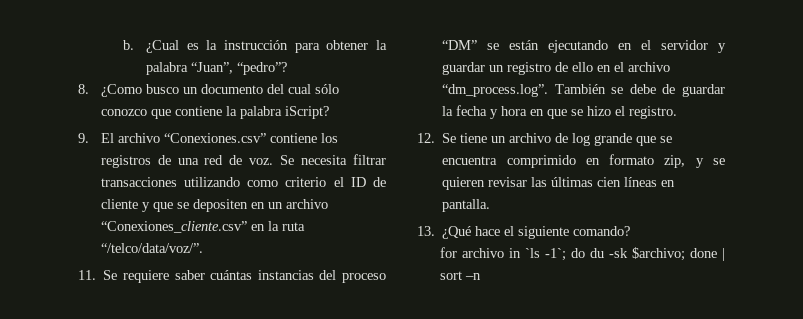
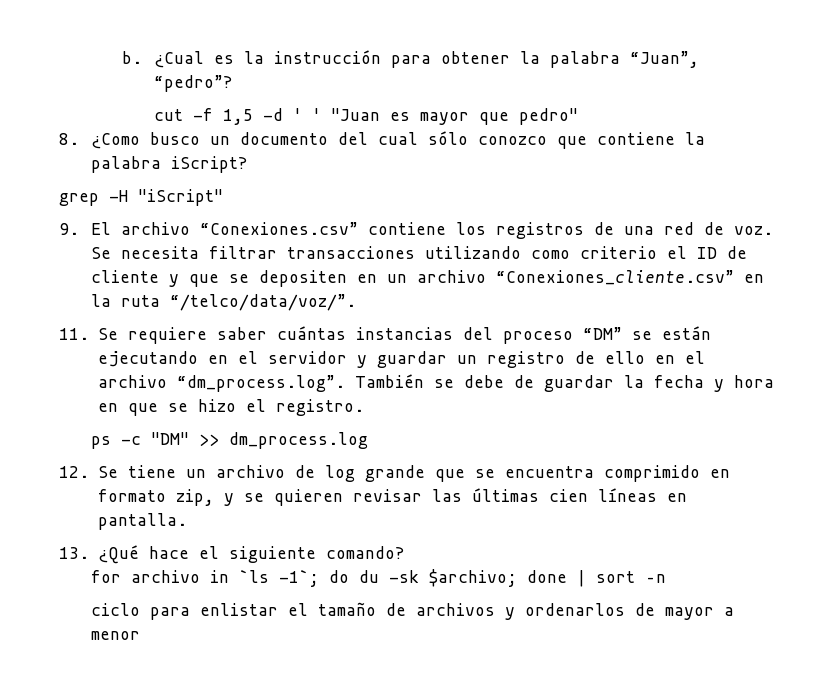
+ cut -f 1,5 -d ' ' "Juan es mayor que pedro"
+ grep -H "iScript"
+ ps -c "DM" >> dm_process.log
+ ciclo para enlistar el tamaño de archivos y ordenarlos de mayor a menor

